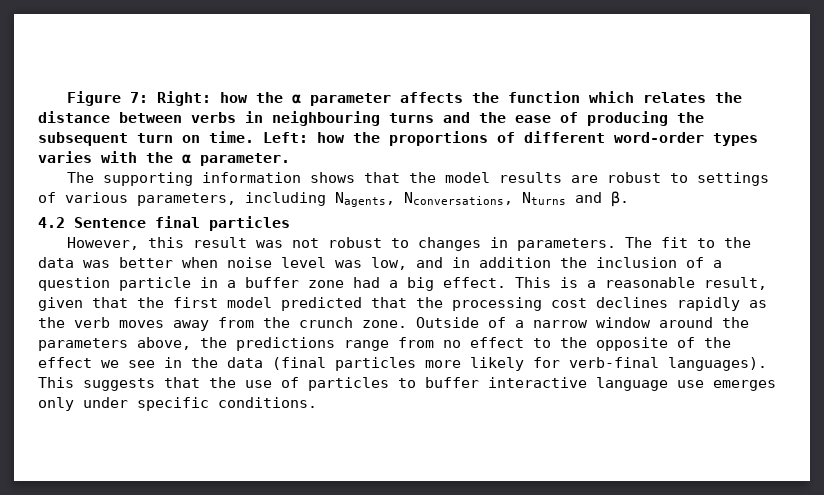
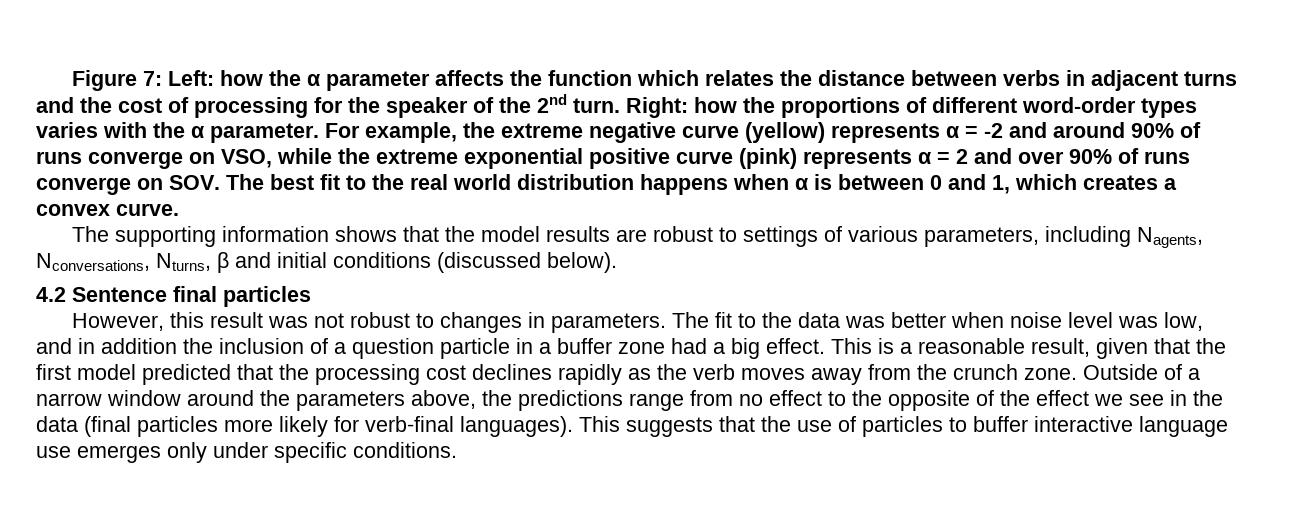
- Figure 7: Right: how the α parameter affects the function which relates the distance between verbs in neighbouring turns and the ease of producing the subsequent turn on time. Left: how the proportions of different word-order types varies with the α parameter.
+ Figure 7: Left: how the α parameter affects the function which relates the distance between verbs in adjacent turns and the cost of processing for the speaker of the 2nd turn. Right: how the proportions of different word-order types varies with the α parameter. For example, the extreme negative curve (yellow) represents α = -2 and around 90% of runs converge on VSO, while the extreme exponential positive curve (pink) represents α = 2 and over 90% of runs converge on SOV. The best fit to the real world distribution happens when α is between 0 and 1, which creates a convex curve.
- The supporting information shows that the model results are robust to settings of various parameters, including Nagents, Nconversations, Nturns and β.
+ The supporting information shows that the model results are robust to settings of various parameters, including Nagents, Nconversations, Nturns, β and initial conditions (discussed below).

